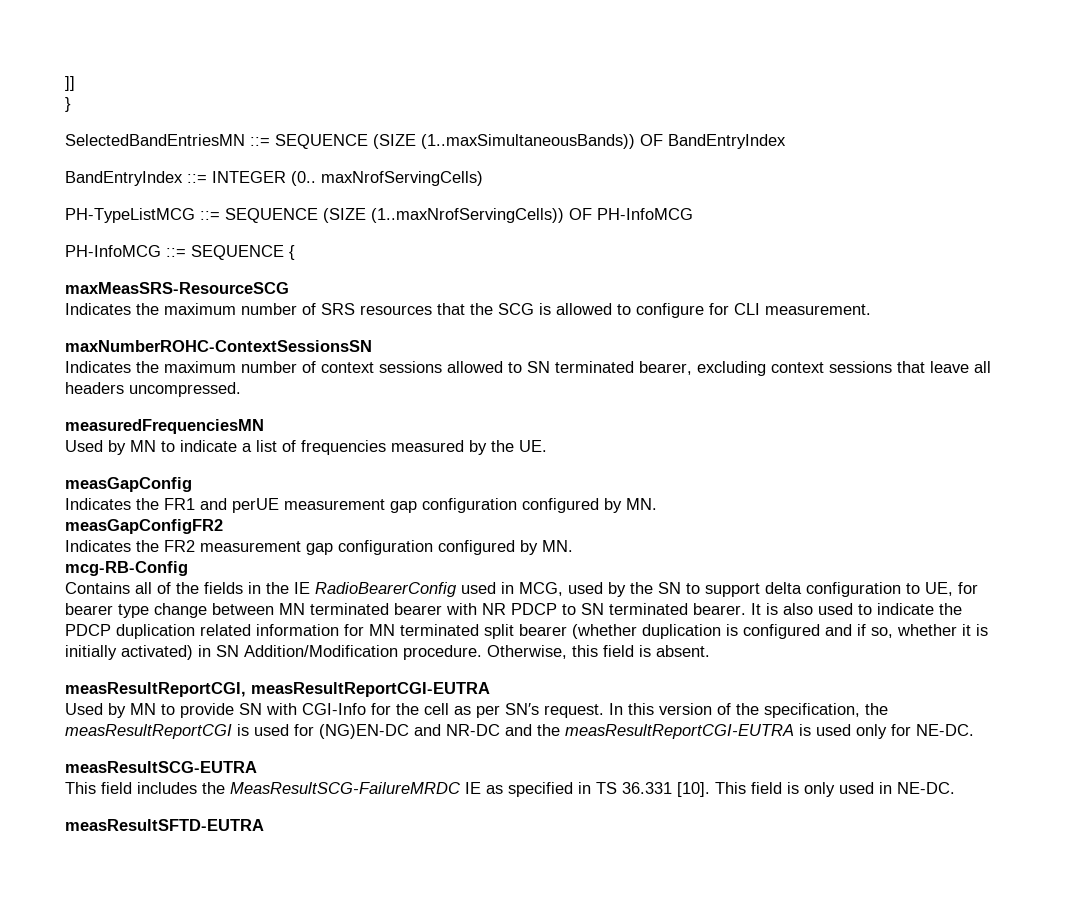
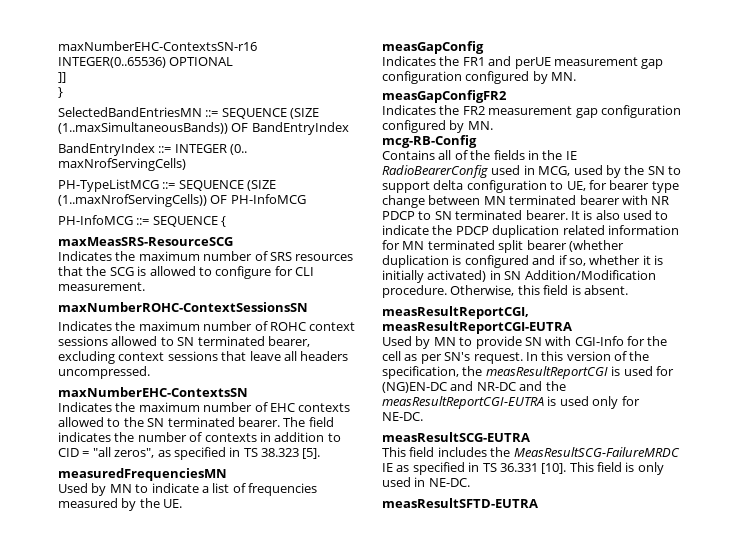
+ maxNumberEHC-ContextsSN-r16 INTEGER(0..65536) OPTIONAL
- Indicates the maximum number of context sessions allowed to SN terminated bearer, excluding context sessions that leave all headers uncompressed.
+ Indicates the maximum number of ROHC context sessions allowed to SN terminated bearer, excluding context sessions that leave all headers uncompressed.
+ maxNumberEHC-ContextsSN
+ Indicates the maximum number of EHC contexts allowed to the SN terminated bearer. The field indicates the number of contexts in addition to CID = "all zeros", as specified in TS 38.323 [5].

